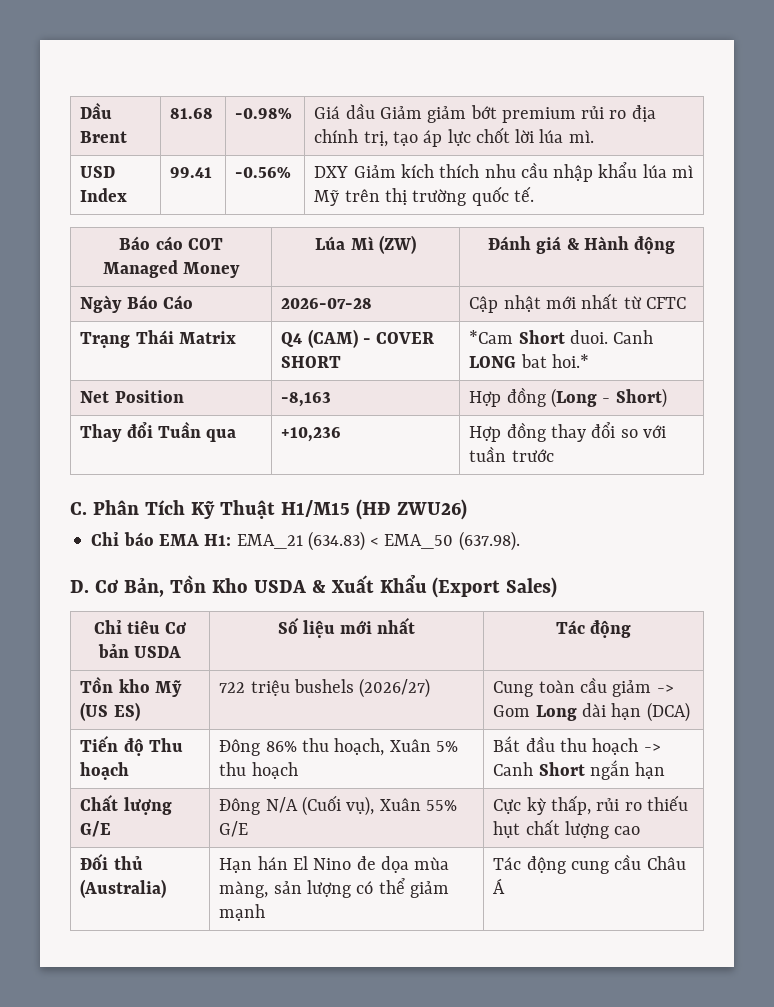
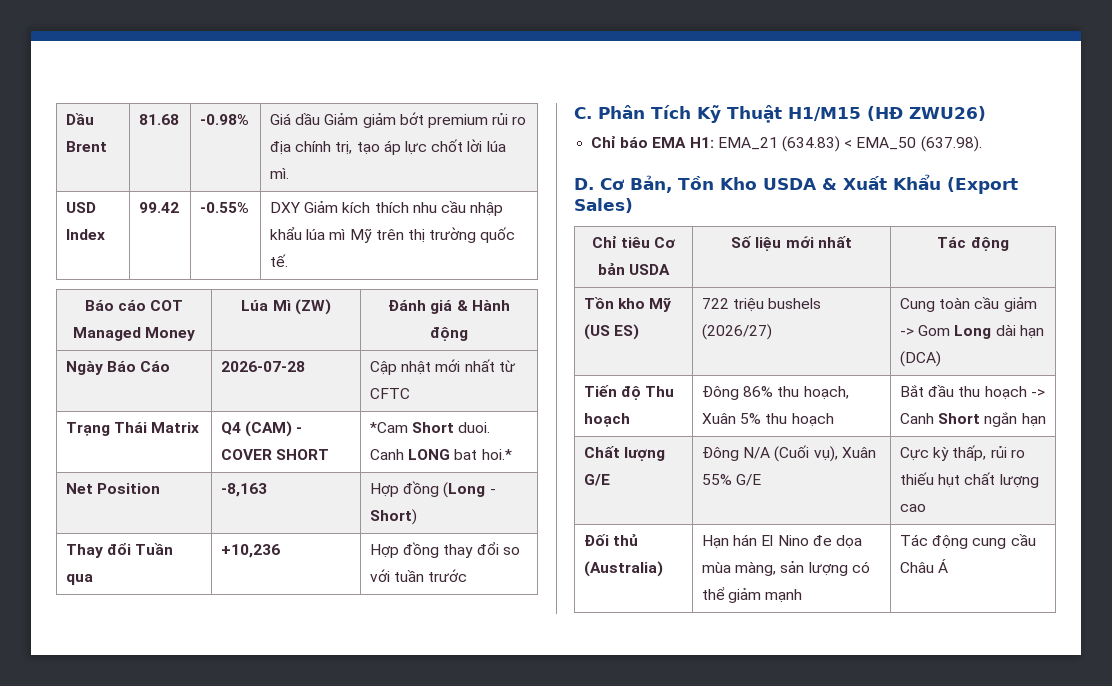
- USD Index | 99.41 | -0.56% | DXY Giảm kích thích nhu cầu nhập khẩu lúa mì Mỹ trên thị trường quốc tế.
+ USD Index | 99.42 | -0.55% | DXY Giảm kích thích nhu cầu nhập khẩu lúa mì Mỹ trên thị trường quốc tế.

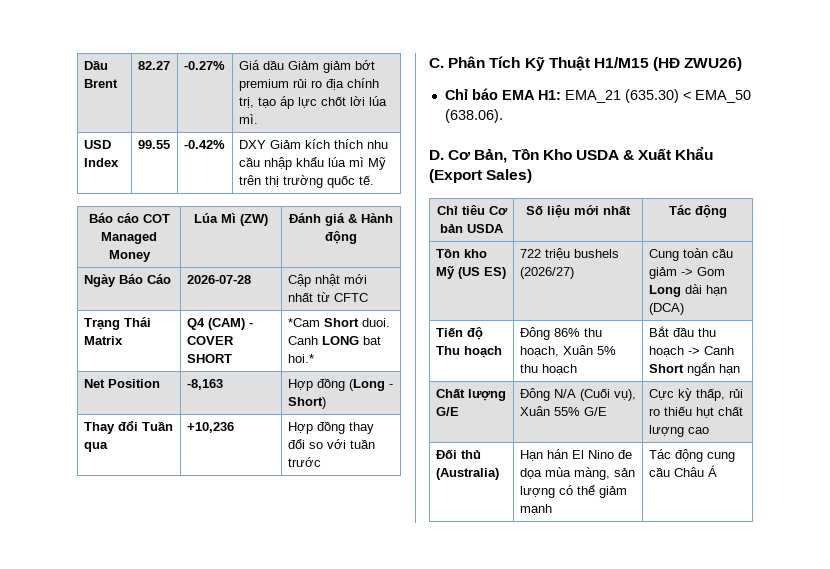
- Dầu Brent | 81.68 | -0.98% | Giá dầu Giảm giảm bớt premium rủi ro địa chính trị, tạo áp lực chốt lời lúa mì.
+ Dầu Brent | 82.27 | -0.27% | Giá dầu Giảm giảm bớt premium rủi ro địa chính trị, tạo áp lực chốt lời lúa mì.
- USD Index | 99.42 | -0.55% | DXY Giảm kích thích nhu cầu nhập khẩu lúa mì Mỹ trên thị trường quốc tế.
+ USD Index | 99.55 | -0.42% | DXY Giảm kích thích nhu cầu nhập khẩu lúa mì Mỹ trên thị trường quốc tế.
- Chỉ báo EMA H1: EMA_21 (634.83) < EMA_50 (637.98).
+ Chỉ báo EMA H1: EMA_21 (635.30) < EMA_50 (638.06).

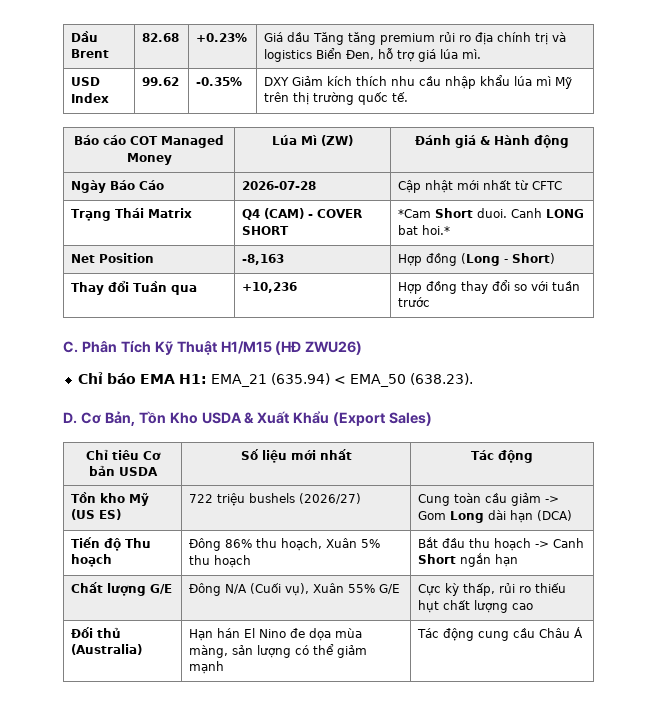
- Dầu Brent | 82.27 | -0.27% | Giá dầu Giảm giảm bớt premium rủi ro địa chính trị, tạo áp lực chốt lời lúa mì.
+ Dầu Brent | 82.68 | +0.23% | Giá dầu Tăng tăng premium rủi ro địa chính trị và logistics Biển Đen, hỗ trợ giá lúa mì.
- USD Index | 99.55 | -0.42% | DXY Giảm kích thích nhu cầu nhập khẩu lúa mì Mỹ trên thị trường quốc tế.
+ USD Index | 99.62 | -0.35% | DXY Giảm kích thích nhu cầu nhập khẩu lúa mì Mỹ trên thị trường quốc tế.
- Chỉ báo EMA H1: EMA_21 (635.30) < EMA_50 (638.06).
+ Chỉ báo EMA H1: EMA_21 (635.94) < EMA_50 (638.23).

